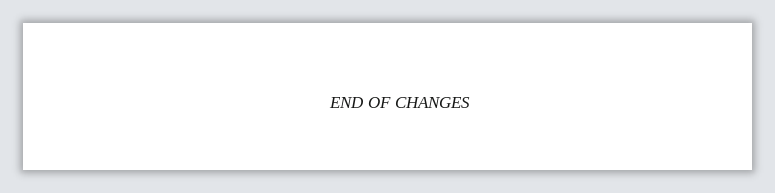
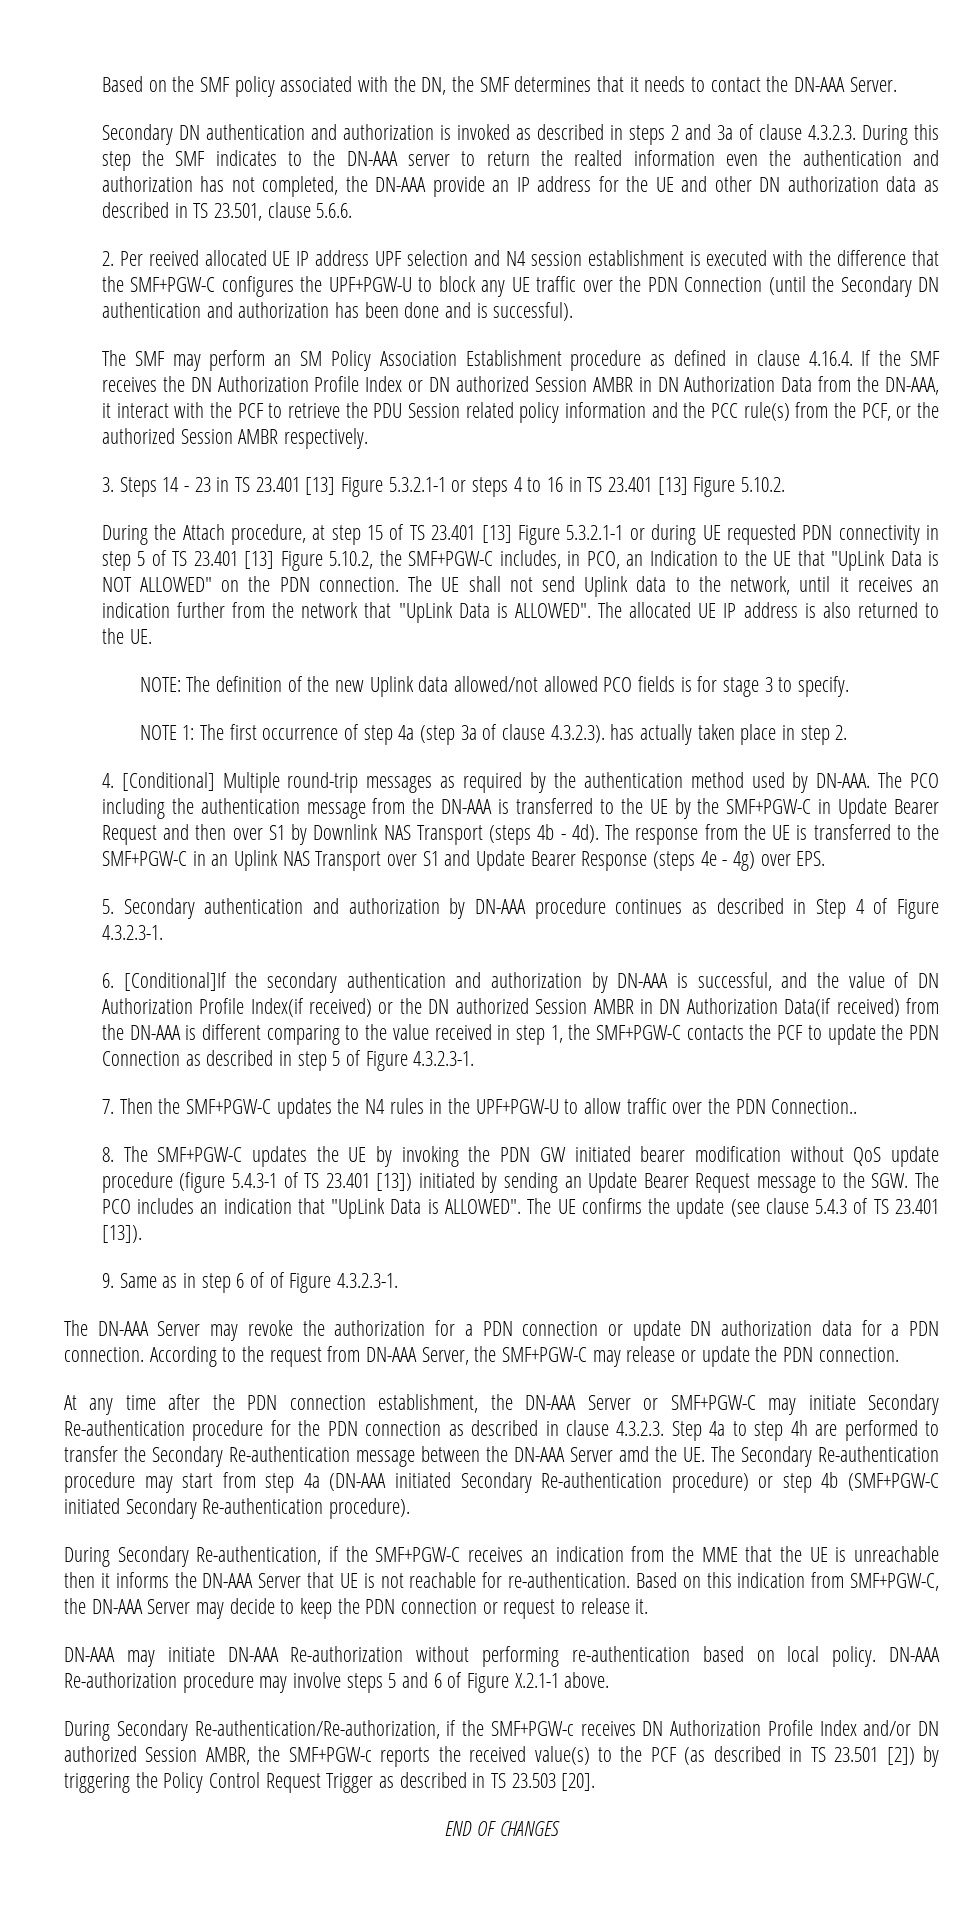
+ Based on the SMF policy associated with the DN, the SMF determines that it needs to contact the DN-AAA Server.
+ Secondary DN authentication and authorization is invoked as described in steps 2 and 3a of clause 4.3.2.3. During this step the SMF indicates to the DN-AAA server to return the realted information even the authentication and authorization has not completed, the DN-AAA provide an IP address for the UE and other DN authorization data as described in TS 23.501, clause 5.6.6.
+ 2. Per reeived allocated UE IP address UPF selection and N4 session establishment is executed with the difference that the SMF+PGW-C configures the UPF+PGW-U to block any UE traffic over the PDN Connection (until the Secondary DN authentication and authorization has been done and is successful).
+ The SMF may perform an SM Policy Association Establishment procedure as defined in clause 4.16.4. If the SMF receives the DN Authorization Profile Index or DN authorized Session AMBR in DN Authorization Data from the DN-AAA, it interact with the PCF to retrieve the PDU Session related policy information and the PCC rule(s) from the PCF, or the authorized Session AMBR respectively.
+ 3. Steps 14 - 23 in TS 23.401 [13] Figure 5.3.2.1-1 or steps 4 to 16 in TS 23.401 [13] Figure 5.10.2.
+ During the Attach procedure, at step 15 of TS 23.401 [13] Figure 5.3.2.1-1 or during UE requested PDN connectivity in step 5 of TS 23.401 [13] Figure 5.10.2, the SMF+PGW-C includes, in PCO, an Indication to the UE that "UpLink Data is NOT ALLOWED" on the PDN connection. The UE shall not send Uplink data to the network, until it receives an indication further from the network that "UpLink Data is ALLOWED". The allocated UE IP address is also returned to the UE.
+ NOTE: The definition of the new Uplink data allowed/not allowed PCO fields is for stage 3 to specify.
+ NOTE 1: The first occurrence of step 4a (step 3a of clause 4.3.2.3). has actually taken place in step 2.
+ 4. [Conditional] Multiple round-trip messages as required by the authentication method used by DN-AAA. The PCO including the authentication message from the DN-AAA is transferred to the UE by the SMF+PGW-C in Update Bearer Request and then over S1 by Downlink NAS Transport (steps 4b - 4d). The response from the UE is transferred to the SMF+PGW-C in an Uplink NAS Transport over S1 and Update Bearer Response (steps 4e - 4g) over EPS.
+ 5. Secondary authentication and authorization by DN-AAA procedure continues as described in Step 4 of Figure 4.3.2.3-1.
+ 6. [Conditional]If the secondary authentication and authorization by DN-AAA is successful, and the value of DN Authorization Profile Index(if received) or the DN authorized Session AMBR in DN Authorization Data(if received) from the DN-AAA is different comparing to the value received in step 1, the SMF+PGW-C contacts the PCF to update the PDN Connection as described in step 5 of Figure 4.3.2.3-1.
+ 7. Then the SMF+PGW-C updates the N4 rules in the UPF+PGW-U to allow traffic over the PDN Connection..
+ 8. The SMF+PGW-C updates the UE by invoking the PDN GW initiated bearer modification without QoS update procedure (figure 5.4.3-1 of TS 23.401 [13]) initiated by sending an Update Bearer Request message to the SGW. The PCO includes an indication that "UpLink Data is ALLOWED". The UE confirms the update (see clause 5.4.3 of TS 23.401 [13]).
+ 9. Same as in step 6 of of Figure 4.3.2.3-1.
+ The DN-AAA Server may revoke the authorization for a PDN connection or update DN authorization data for a PDN connection. According to the request from DN-AAA Server, the SMF+PGW-C may release or update the PDN connection.
+ At any time after the PDN connection establishment, the DN-AAA Server or SMF+PGW-C may initiate Secondary Re-authentication procedure for the PDN connection as described in clause 4.3.2.3. Step 4a to step 4h are performed to transfer the Secondary Re-authentication message between the DN-AAA Server amd the UE. The Secondary Re-authentication procedure may start from step 4a (DN-AAA initiated Secondary Re-authentication procedure) or step 4b (SMF+PGW-C initiated Secondary Re-authentication procedure).
+ During Secondary Re-authentication, if the SMF+PGW-C receives an indication from the MME that the UE is unreachable then it informs the DN-AAA Server that UE is not reachable for re-authentication. Based on this indication from SMF+PGW-C, the DN-AAA Server may decide to keep the PDN connection or request to release it.
+ DN-AAA may initiate DN-AAA Re-authorization without performing re-authentication based on local policy. DN-AAA Re-authorization procedure may involve steps 5 and 6 of Figure X.2.1-1 above.
+ During Secondary Re-authentication/Re-authorization, if the SMF+PGW-c receives DN Authorization Profile Index and/or DN authorized Session AMBR, the SMF+PGW-c reports the received value(s) to the PCF (as described in TS 23.501 [2]) by triggering the Policy Control Request Trigger as described in TS 23.503 [20].

